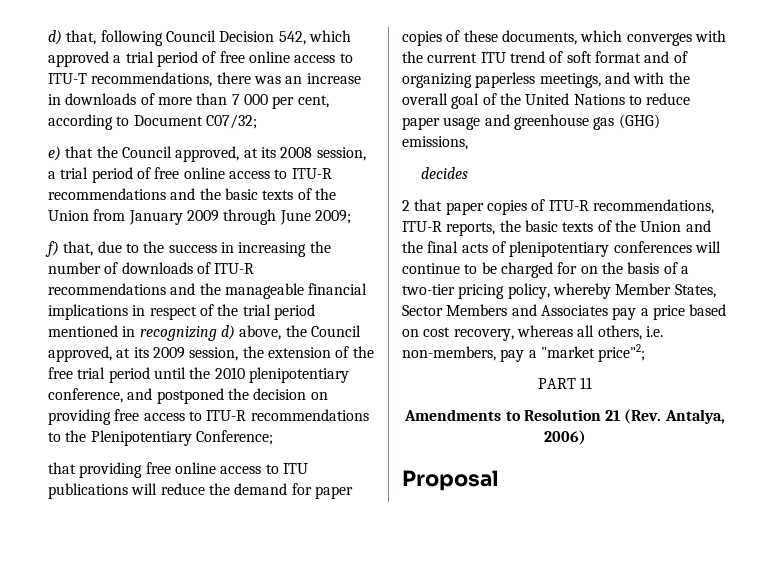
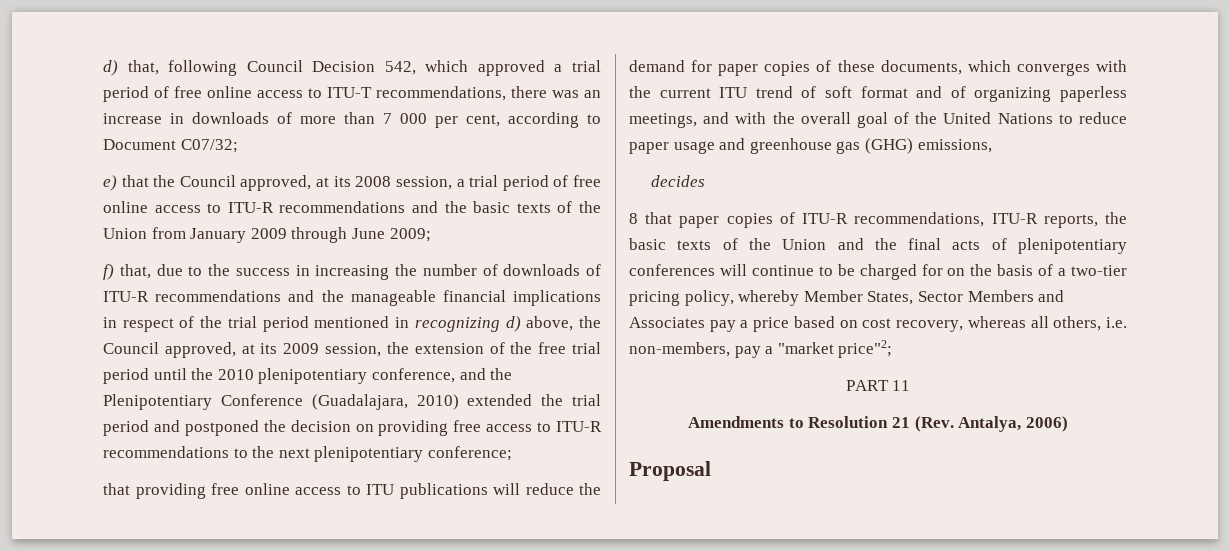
- f) that, due to the success in increasing the number of downloads of ITU-R recommendations and the manageable financial implications in respect of the trial period mentioned in recognizing d) above, the Council approved, at its 2009 session, the extension of the free trial period until the 2010 plenipotentiary conference, and postponed the decision on providing free access to ITU-R recommendations to the Plenipotentiary Conference;
+ f) that, due to the success in increasing the number of downloads of ITU-R recommendations and the manageable financial implications in respect of the trial period mentioned in recognizing d) above, the Council approved, at its 2009 session, the extension of the free trial period until the 2010 plenipotentiary conference, and the Plenipotentiary Conference (Guadalajara, 2010) extended the trial period and postponed the decision on providing free access to ITU-R recommendations to the next plenipotentiary conference;
- 2 that paper copies of ITU-R recommendations, ITU-R reports, the basic texts of the Union and the final acts of plenipotentiary conferences will continue to be charged for on the basis of a two-tier pricing policy, whereby Member States, Sector Members and Associates pay a price based on cost recovery, whereas all others, i.e. non-members, pay a "market price"2;
+ 8 that paper copies of ITU-R recommendations, ITU-R reports, the basic texts of the Union and the final acts of plenipotentiary conferences will continue to be charged for on the basis of a two-tier pricing policy, whereby Member States, Sector Members and Associates pay a price based on cost recovery, whereas all others, i.e. non-members, pay a "market price"2;

